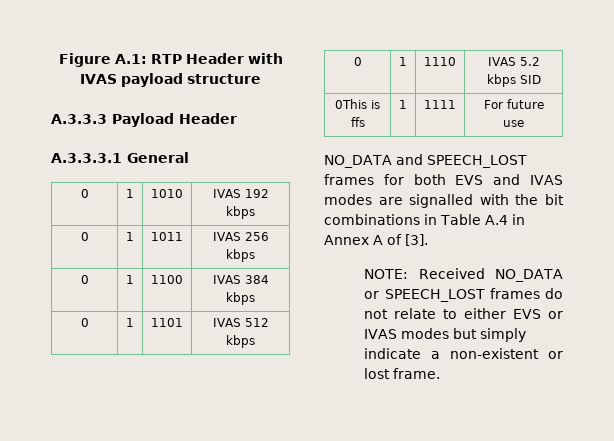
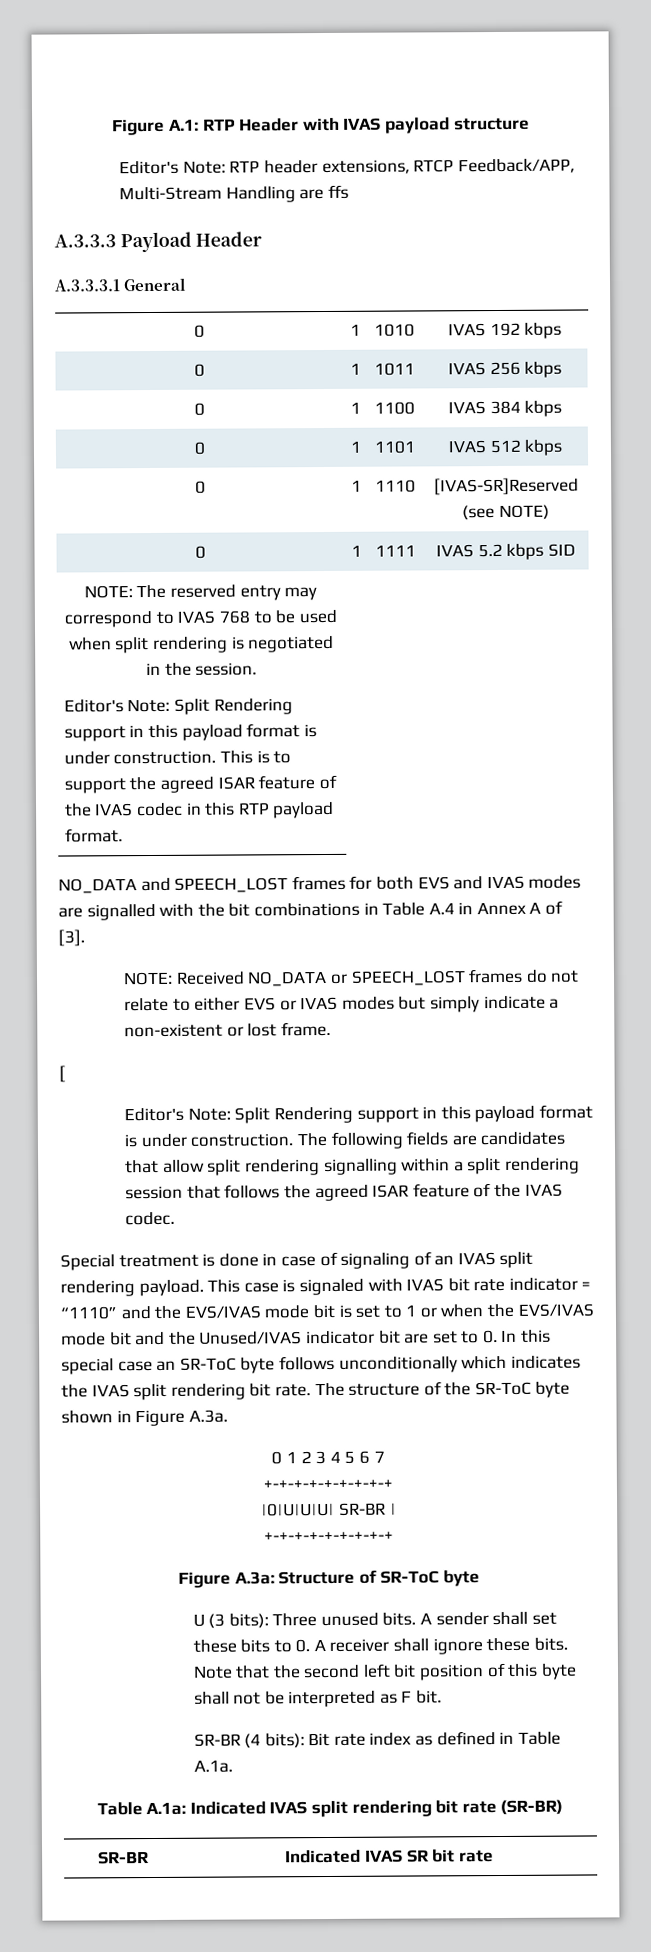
+ Editor's Note: RTP header extensions, RTCP Feedback/APP, Multi-Stream Handling are ffs
- 0 | 1 | 1110 | IVAS 5.2 kbps SID
- 0This is ffs | 1 | 1111 | For future use
+ 0 | 1 | 1110 | [IVAS-SR]Reserved (see NOTE)
+ 0 | 1 | 1111 | IVAS 5.2 kbps SID
+ NOTE: The reserved entry may correspond to IVAS 768 to be used when split rendering is negotiated in the session.
+ Editor's Note: Split Rendering support in this payload format is under construction. This is to support the agreed ISAR feature of the IVAS codec in this RTP payload format.
+ [
+ Editor's Note: Split Rendering support in this payload format is under construction. The following fields are candidates that allow split rendering signalling within a split rendering session that follows the agreed ISAR feature of the IVAS codec.
+ Special treatment is done in case of signaling of an IVAS split rendering payload. This case is signaled with IVAS bit rate indicator = “1110” and the EVS/IVAS mode bit is set to 1 or when the EVS/IVAS mode bit and the Unused/IVAS indicator bit are set to 0. In this special case an SR-ToC byte follows unconditionally which indicates the IVAS split rendering bit rate. The structure of the SR-ToC byte shown in Figure A.3a.
+ 0 1 2 3 4 5 6 7
+ +-+-+-+-+-+-+-+-+
+ |0|U|U|U| SR-BR |
+ +-+-+-+-+-+-+-+-+
+ Figure A.3a: Structure of SR-ToC byte
+ U (3 bits): Three unused bits. A sender shall set these bits to 0. A receiver shall ignore these bits. Note that the second left bit position of this byte shall not be interpreted as F bit.
+ SR-BR (4 bits): Bit rate index as defined in Table A.1a.
+ Table A.1a: Indicated IVAS split rendering bit rate (SR-BR)
+ SR-BR | Indicated IVAS SR bit rate

